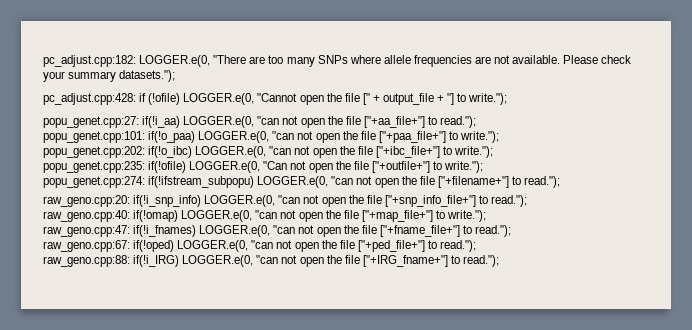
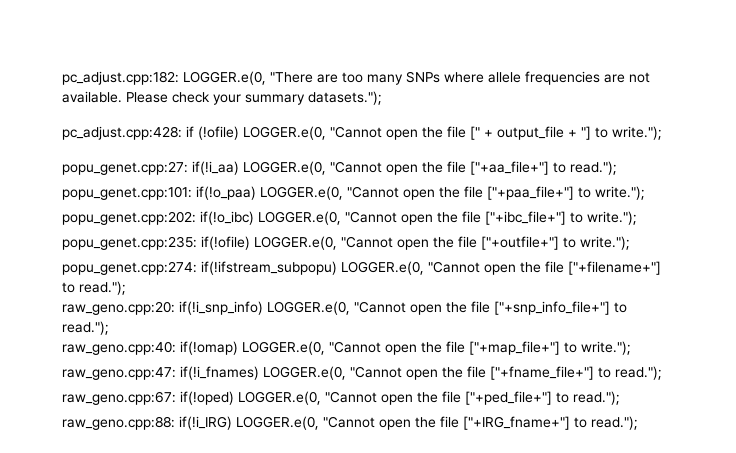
- popu_genet.cpp:27: if(!i_aa) LOGGER.e(0, "can not open the file ["+aa_file+"] to read.");
+ popu_genet.cpp:27: if(!i_aa) LOGGER.e(0, "Cannot open the file ["+aa_file+"] to read.");
- popu_genet.cpp:101: if(!o_paa) LOGGER.e(0, "can not open the file ["+paa_file+"] to write.");
+ popu_genet.cpp:101: if(!o_paa) LOGGER.e(0, "Cannot open the file ["+paa_file+"] to write.");
- popu_genet.cpp:202: if(!o_ibc) LOGGER.e(0, "can not open the file ["+ibc_file+"] to write.");
+ popu_genet.cpp:202: if(!o_ibc) LOGGER.e(0, "Cannot open the file ["+ibc_file+"] to write.");
- popu_genet.cpp:235: if(!ofile) LOGGER.e(0, "Can not open the file ["+outfile+"] to write.");
+ popu_genet.cpp:235: if(!ofile) LOGGER.e(0, "Cannot open the file ["+outfile+"] to write.");
- popu_genet.cpp:274: if(!ifstream_subpopu) LOGGER.e(0, "can not open the file ["+filename+"] to read.");
+ popu_genet.cpp:274: if(!ifstream_subpopu) LOGGER.e(0, "Cannot open the file ["+filename+"] to read.");
- raw_geno.cpp:20: if(!i_snp_info) LOGGER.e(0, "can not open the file ["+snp_info_file+"] to read.");
+ raw_geno.cpp:20: if(!i_snp_info) LOGGER.e(0, "Cannot open the file ["+snp_info_file+"] to read.");
- raw_geno.cpp:40: if(!omap) LOGGER.e(0, "can not open the file ["+map_file+"] to write.");
+ raw_geno.cpp:40: if(!omap) LOGGER.e(0, "Cannot open the file ["+map_file+"] to write.");
- raw_geno.cpp:47: if(!i_fnames) LOGGER.e(0, "can not open the file ["+fname_file+"] to read.");
+ raw_geno.cpp:47: if(!i_fnames) LOGGER.e(0, "Cannot open the file ["+fname_file+"] to read.");
- raw_geno.cpp:67: if(!oped) LOGGER.e(0, "can not open the file ["+ped_file+"] to read.");
+ raw_geno.cpp:67: if(!oped) LOGGER.e(0, "Cannot open the file ["+ped_file+"] to read.");
- raw_geno.cpp:88: if(!i_IRG) LOGGER.e(0, "can not open the file ["+IRG_fname+"] to read.");
+ raw_geno.cpp:88: if(!i_IRG) LOGGER.e(0, "Cannot open the file ["+IRG_fname+"] to read.");

